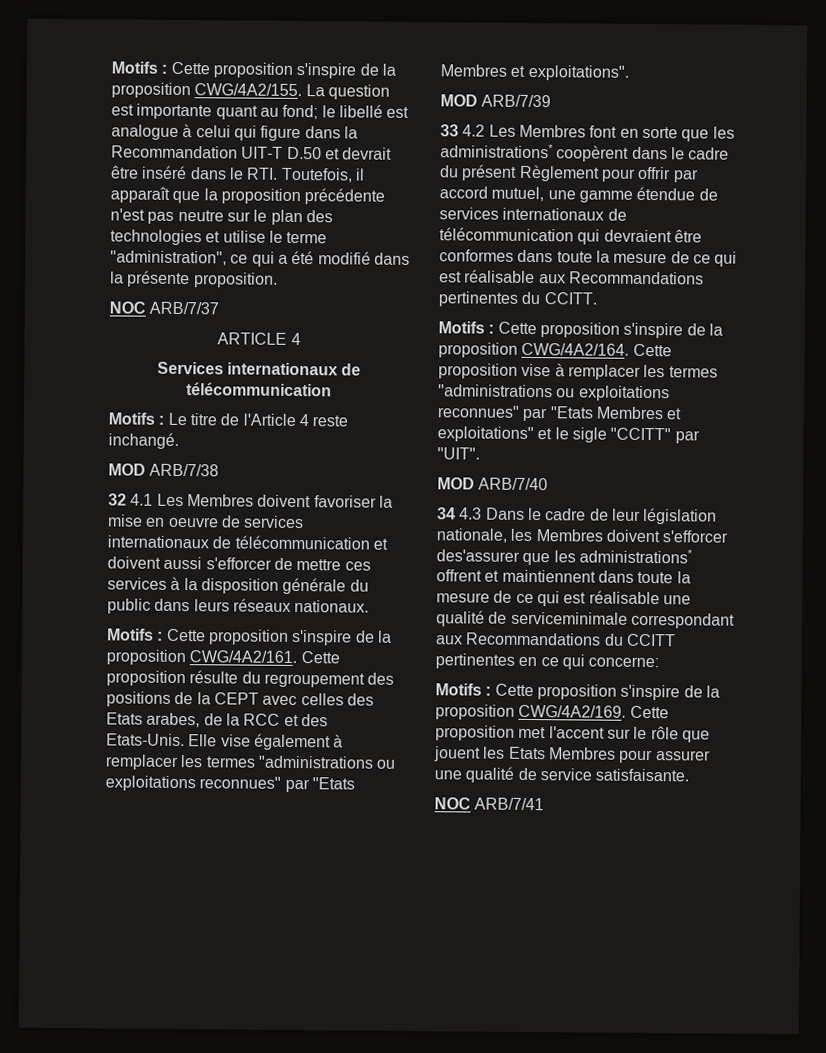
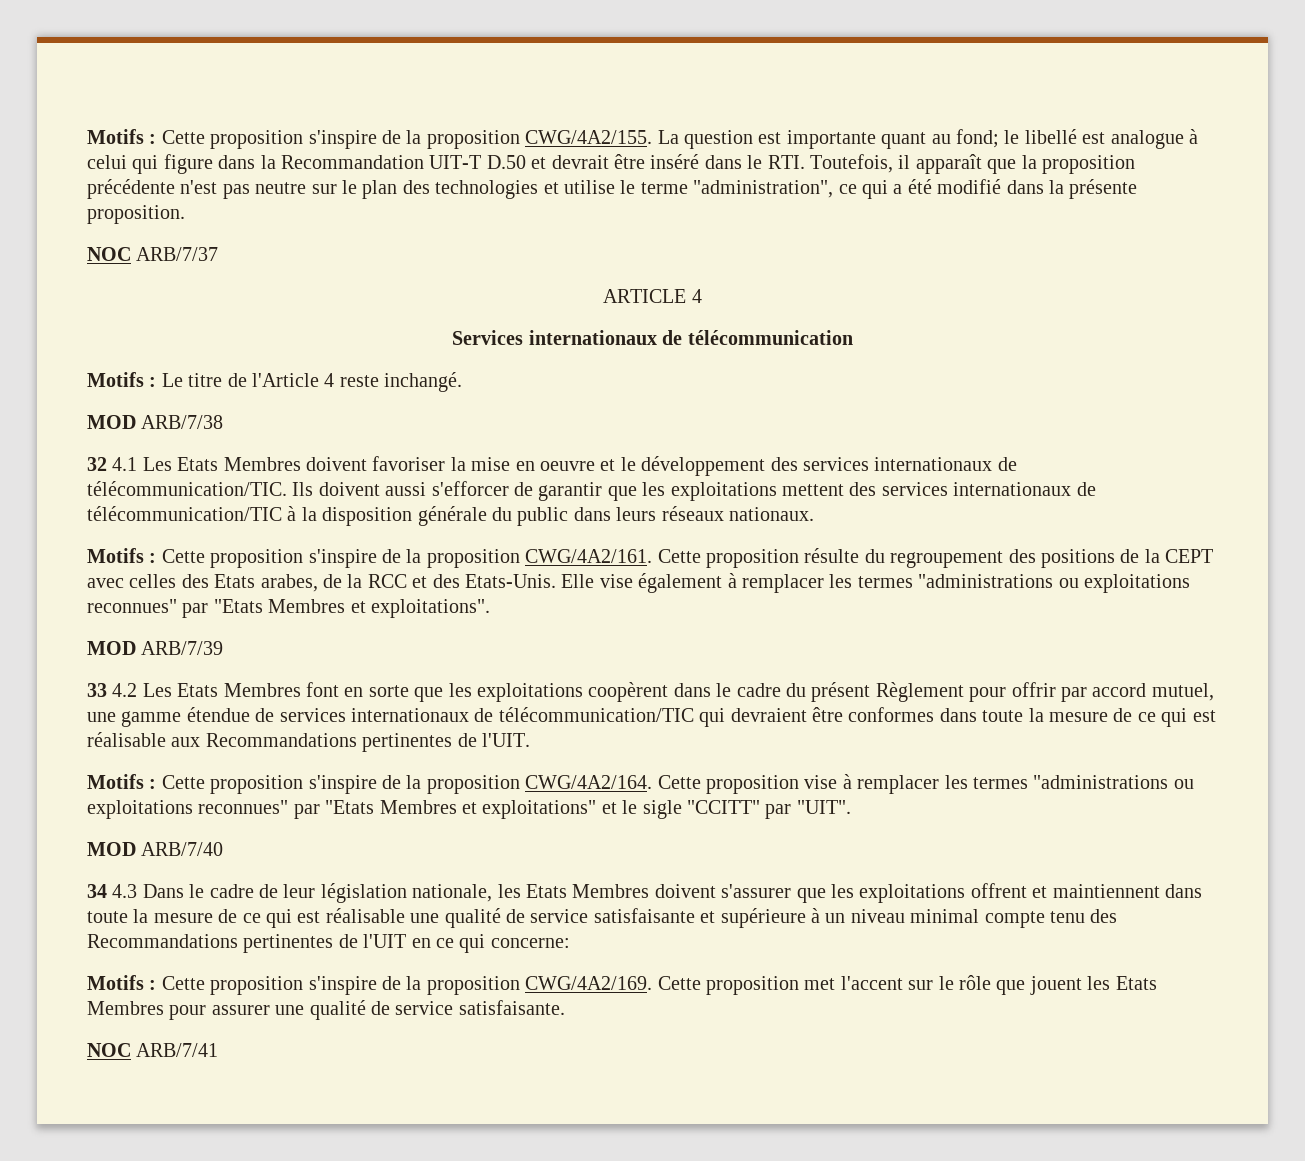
- 32 4.1 Les Membres doivent favoriser la mise en oeuvre de services internationaux de télécommunication et doivent aussi s'efforcer de mettre ces services à la disposition générale du public dans leurs réseaux nationaux.
+ 32 4.1 Les Etats Membres doivent favoriser la mise en oeuvre et le développement des services internationaux de télécommunication/TIC. Ils doivent aussi s'efforcer de garantir que les exploitations mettent des services internationaux de télécommunication/TIC à la disposition générale du public dans leurs réseaux nationaux.
- 33 4.2 Les Membres font en sorte que les administrations* coopèrent dans le cadre du présent Règlement pour offrir par accord mutuel, une gamme étendue de services internationaux de télécommunication qui devraient être conformes dans toute la mesure de ce qui est réalisable aux Recommandations pertinentes du CCITT.
+ 33 4.2 Les Etats Membres font en sorte que les exploitations coopèrent dans le cadre du présent Règlement pour offrir par accord mutuel, une gamme étendue de services internationaux de télécommunication/TIC qui devraient être conformes dans toute la mesure de ce qui est réalisable aux Recommandations pertinentes de l'UIT.
- 34 4.3 Dans le cadre de leur législation nationale, les Membres doivent s'efforcer des'assurer que les administrations* offrent et maintiennent dans toute la mesure de ce qui est réalisable une qualité de serviceminimale correspondant aux Recommandations du CCITT pertinentes en ce qui concerne:
+ 34 4.3 Dans le cadre de leur législation nationale, les Etats Membres doivent s'assurer que les exploitations offrent et maintiennent dans toute la mesure de ce qui est réalisable une qualité de service satisfaisante et supérieure à un niveau minimal compte tenu des Recommandations pertinentes de l'UIT en ce qui concerne:

